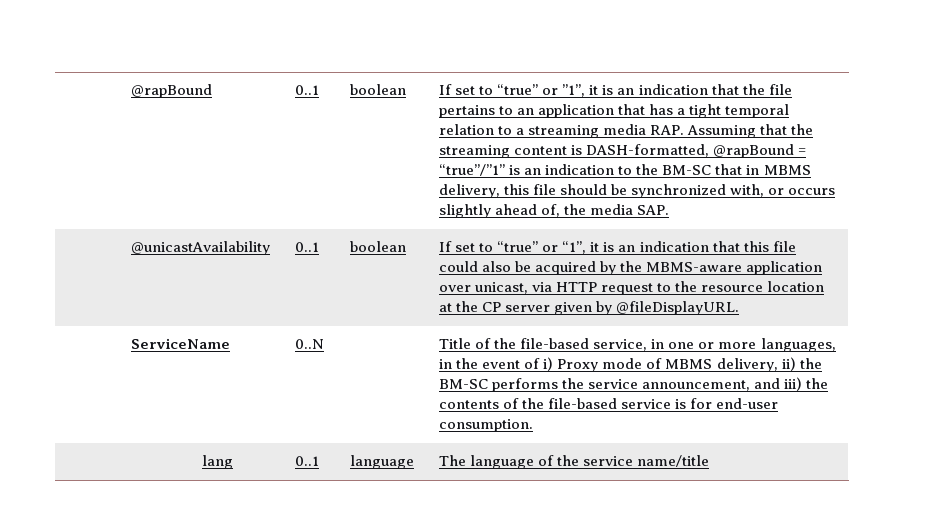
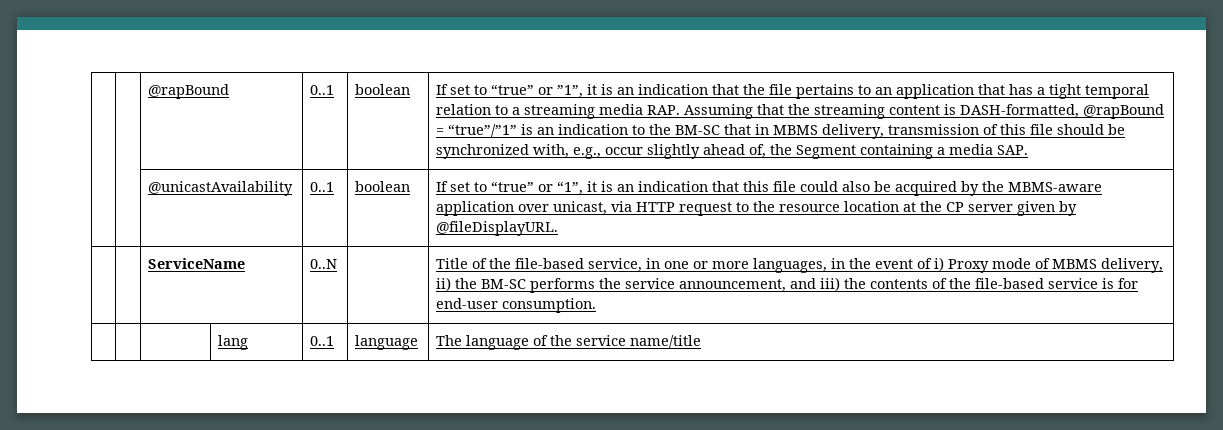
- If set to “true” or ”1”, it is an indication that the file pertains to an application that has a tight temporal relation to a streaming media RAP. Assuming that the streaming content is DASH-formatted, @rapBound = “true”/”1” is an indication to the BM-SC that in MBMS delivery, this file should be synchronized with, or occurs slightly ahead of, the media SAP.
+ If set to “true” or ”1”, it is an indication that the file pertains to an application that has a tight temporal relation to a streaming media RAP. Assuming that the streaming content is DASH-formatted, @rapBound = “true”/”1” is an indication to the BM-SC that in MBMS delivery, transmission of this file should be synchronized with, e.g., occur slightly ahead of, the Segment containing a media SAP.

